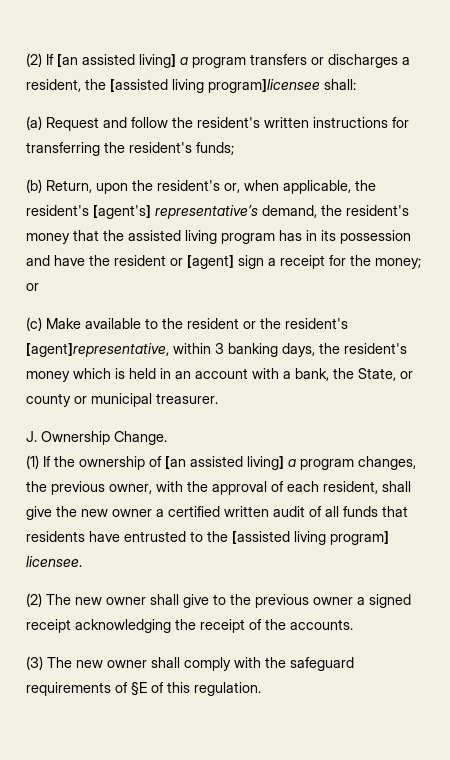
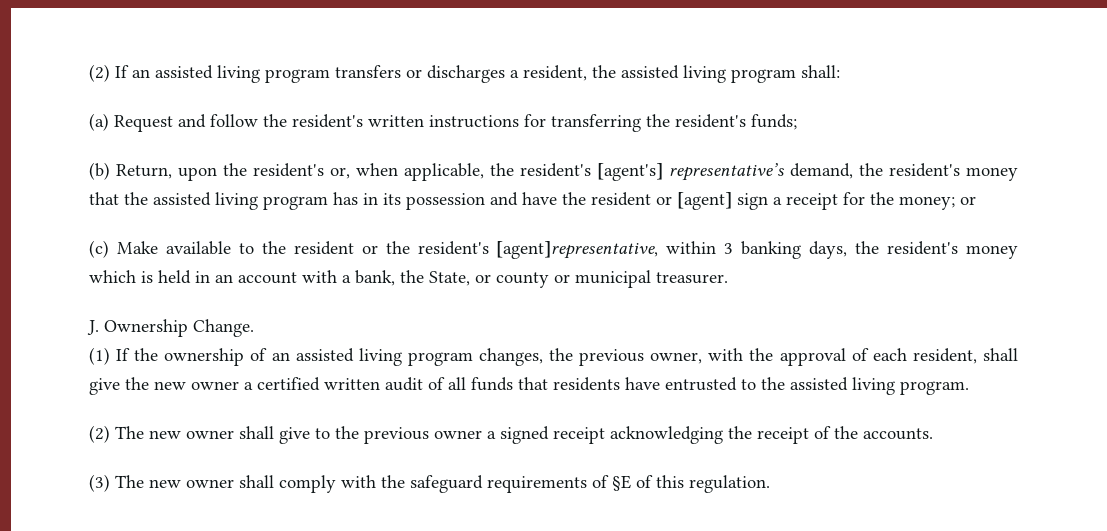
- (2) If [an assisted living] a program transfers or discharges a resident, the [assisted living program]licensee shall:
+ (2) If an assisted living program transfers or discharges a resident, the assisted living program shall:
- (1) If the ownership of [an assisted living] a program changes, the previous owner, with the approval of each resident, shall give the new owner a certified written audit of all funds that residents have entrusted to the [assisted living program] licensee.
+ (1) If the ownership of an assisted living program changes, the previous owner, with the approval of each resident, shall give the new owner a certified written audit of all funds that residents have entrusted to the assisted living program.

